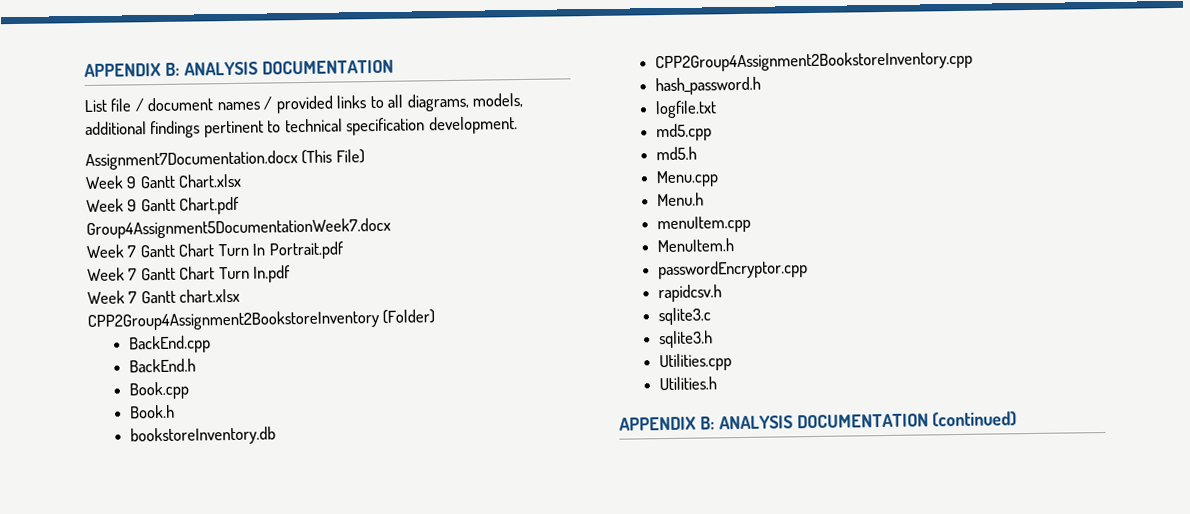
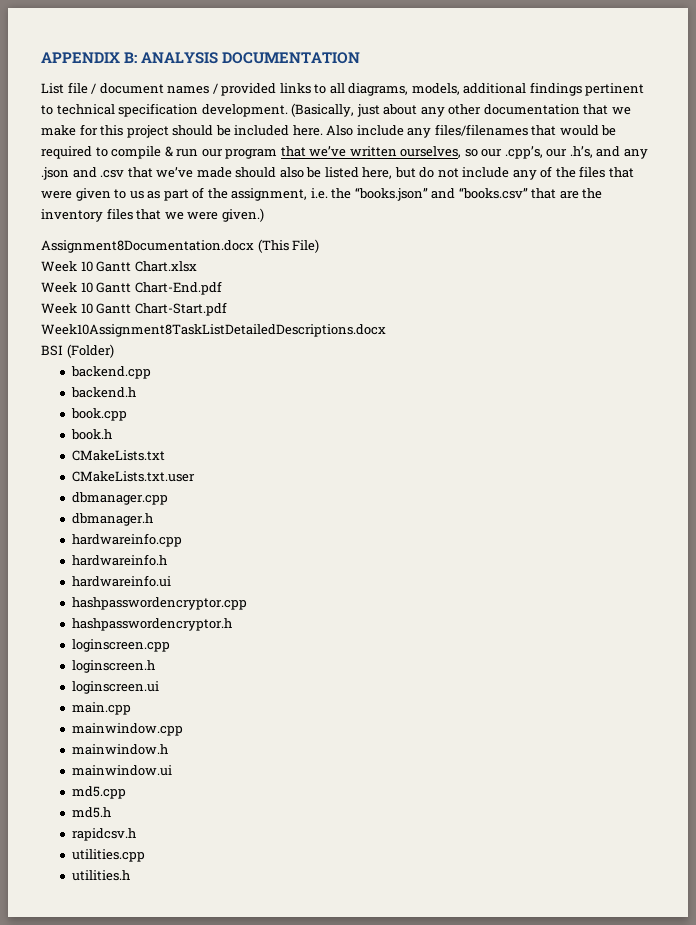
- List file / document names / provided links to all diagrams, models, additional findings pertinent to technical specification development.
- Assignment7Documentation.docx (This File)
+ List file / document names / provided links to all diagrams, models, additional findings pertinent to technical specification development. (Basically, just about any other documentation that we make for this project should be included here. Also include any files/filenames that would be required to compile & run our program that we’ve written ourselves, so our .cpp’s, our .h’s, and any .json and .csv that we’ve made should also be listed here, but do not include any of the files that were given to us as part of the assignment, i.e. the “books.json” and “books.csv” that are the inventory files that we were given.)
+ Assignment8Documentation.docx (This File)
- Week 9 Gantt Chart.xlsx
+ Week 10 Gantt Chart.xlsx
- Week 9 Gantt Chart.pdf
- Group4Assignment5DocumentationWeek7.docx
- Week 7 Gantt Chart Turn In Portrait.pdf
- Week 7 Gantt Chart Turn In.pdf
- Week 7 Gantt chart.xlsx
- CPP2Group4Assignment2BookstoreInventory (Folder)
- BackEnd.cpp
- BackEnd.h
- Book.cpp
- Book.h
- bookstoreInventory.db
- CPP2Group4Assignment2BookstoreInventory.cpp
- hash_password.h
- logfile.txt
+ Week 10 Gantt Chart-End.pdf
+ Week 10 Gantt Chart-Start.pdf
+ Week10Assignment8TaskListDetailedDescriptions.docx
+ BSI (Folder)
+ backend.cpp
+ backend.h
+ book.cpp
+ book.h
+ CMakeLists.txt
+ CMakeLists.txt.user
+ dbmanager.cpp
+ dbmanager.h
+ hardwareinfo.cpp
+ hardwareinfo.h
+ hardwareinfo.ui
+ hashpasswordencryptor.cpp
+ hashpasswordencryptor.h
+ loginscreen.cpp
+ loginscreen.h
+ loginscreen.ui
+ main.cpp
+ mainwindow.cpp
+ mainwindow.h
+ mainwindow.ui
  md5.cpp
  md5.h
- Menu.cpp
- Menu.h
- menuItem.cpp
- MenuItem.h
- passwordEncryptor.cpp
  rapidcsv.h
- sqlite3.c
- sqlite3.h
- Utilities.cpp
- Utilities.h
- APPENDIX B: ANALYSIS DOCUMENTATION (continued)
+ utilities.cpp
+ utilities.h

